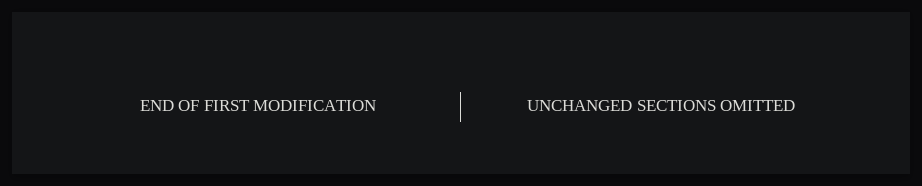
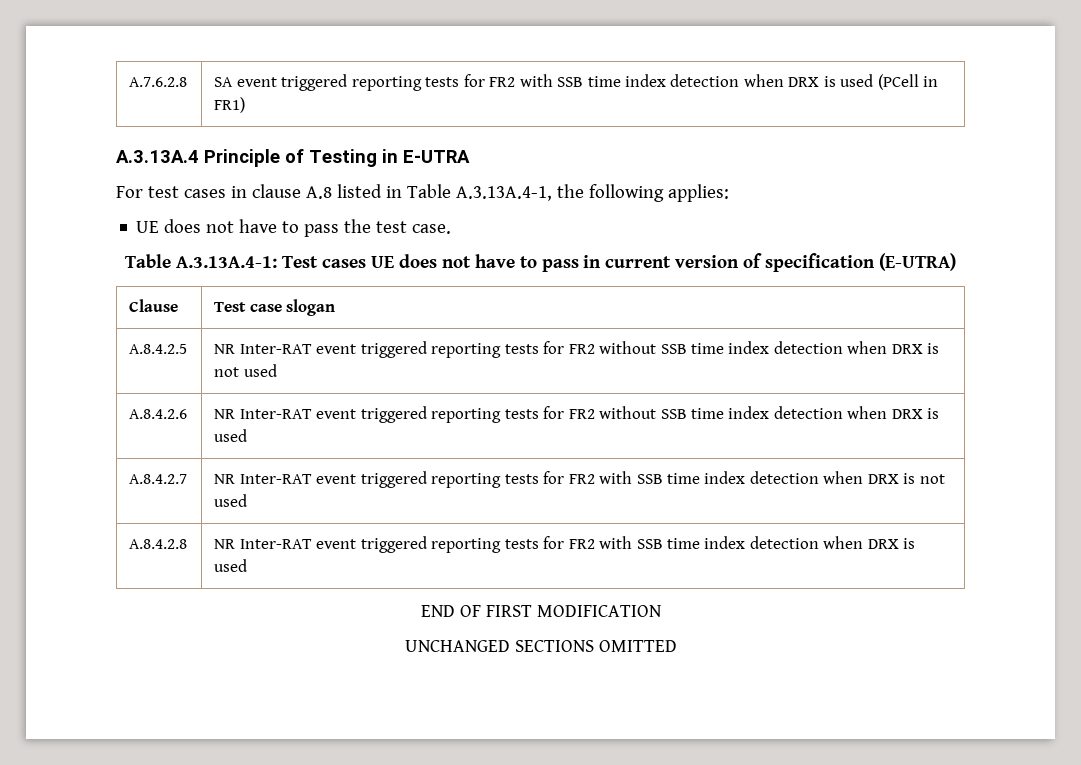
+ A.7.6.2.8 | SA event triggered reporting tests for FR2 with SSB time index detection when DRX is used (PCell in FR1)
+ A.3.13A.4 Principle of Testing in E-UTRA
+ For test cases in clause A.8 listed in Table A.3.13A.4-1, the following applies:
+ UE does not have to pass the test case.
+ Table A.3.13A.4-1: Test cases UE does not have to pass in current version of specification (E-UTRA)
+ Clause | Test case slogan
+ A.8.4.2.5 | NR Inter-RAT event triggered reporting tests for FR2 without SSB time index detection when DRX is not used
+ A.8.4.2.6 | NR Inter-RAT event triggered reporting tests for FR2 without SSB time index detection when DRX is used
+ A.8.4.2.7 | NR Inter-RAT event triggered reporting tests for FR2 with SSB time index detection when DRX is not used
+ A.8.4.2.8 | NR Inter-RAT event triggered reporting tests for FR2 with SSB time index detection when DRX is used

